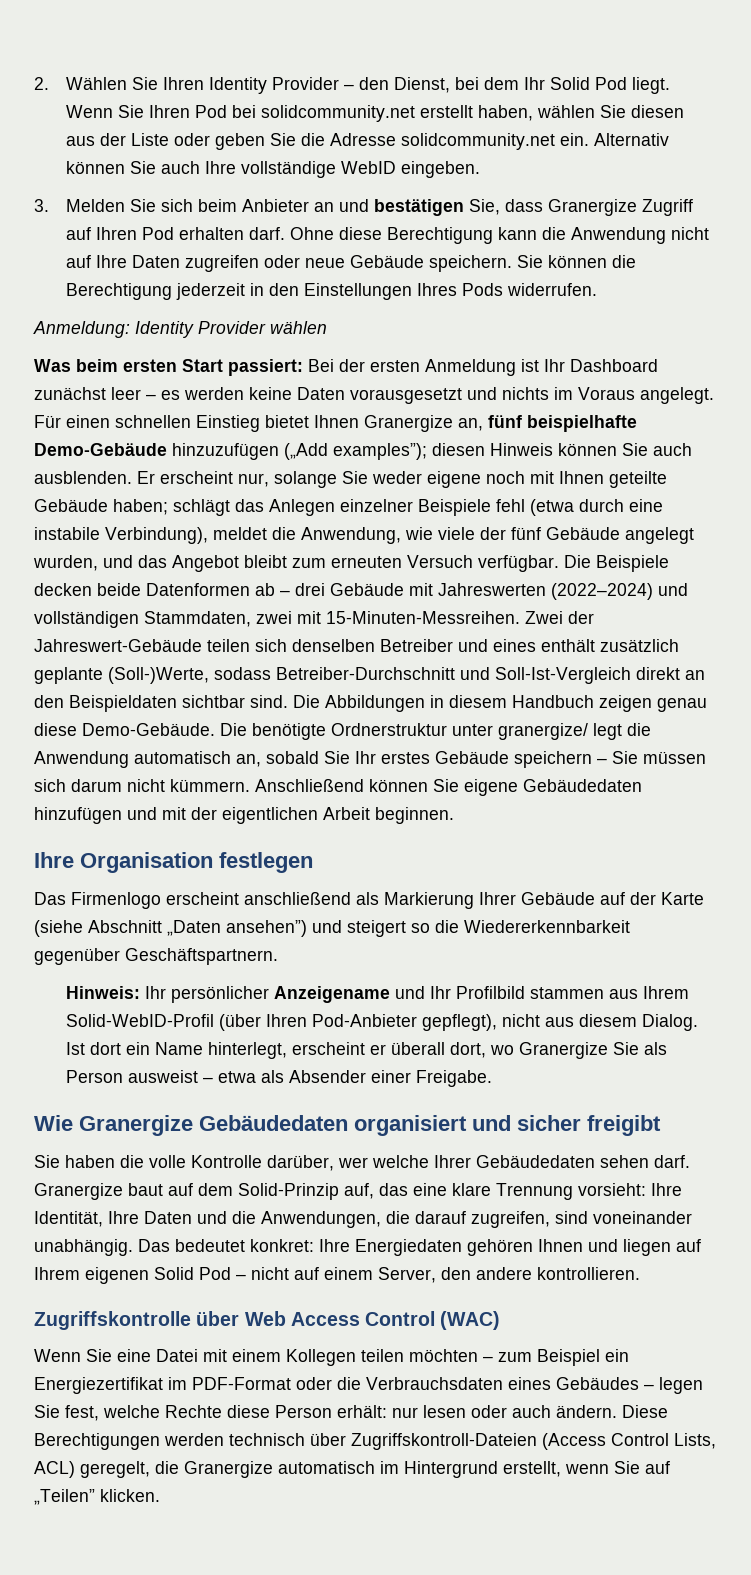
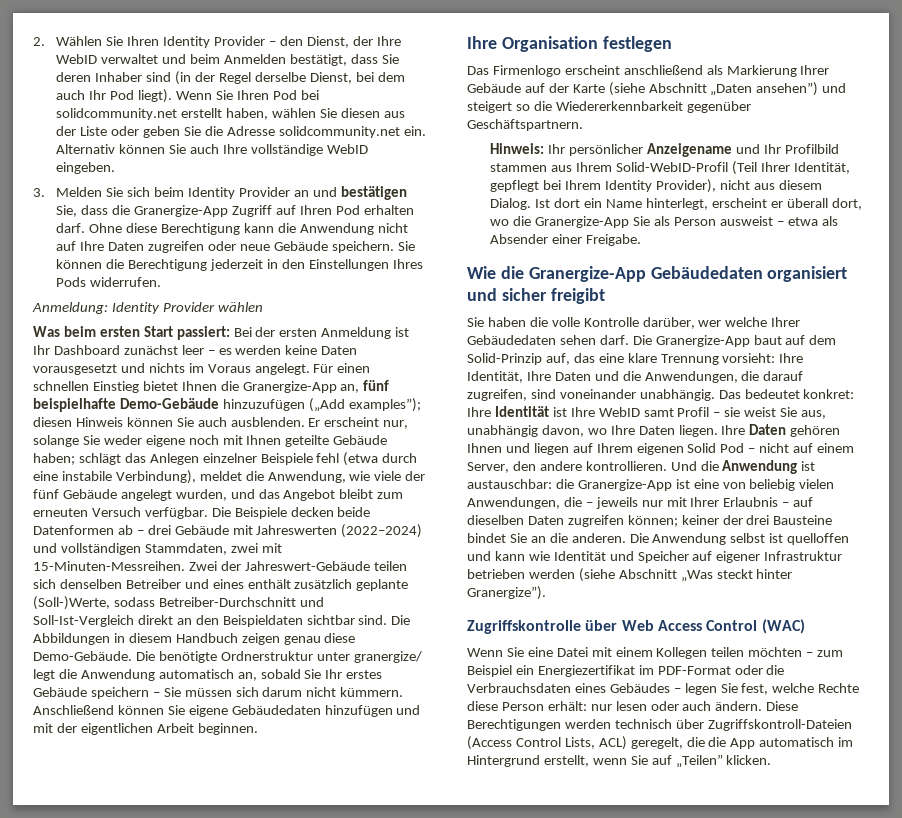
- 2. Wählen Sie Ihren Identity Provider – den Dienst, bei dem Ihr Solid Pod liegt.
+ 2. Wählen Sie Ihren Identity Provider – den Dienst, der Ihre WebID verwaltet und beim Anmelden bestätigt, dass Sie deren Inhaber sind (in der Regel derselbe Dienst, bei dem auch Ihr Pod liegt).
- 3. Melden Sie sich beim Anbieter an und bestätigen Sie, dass Granergize Zugriff auf Ihren Pod erhalten darf.
+ 3. Melden Sie sich beim Identity Provider an und bestätigen Sie, dass die Granergize-App Zugriff auf Ihren Pod erhalten darf.
- Für einen schnellen Einstieg bietet Ihnen Granergize an, fünf beispielhafte Demo-Gebäude hinzuzufügen („Add examples”); diesen Hinweis können Sie auch ausblenden.
+ Für einen schnellen Einstieg bietet Ihnen die Granergize-App an, fünf beispielhafte Demo-Gebäude hinzuzufügen („Add examples”); diesen Hinweis können Sie auch ausblenden.
- Hinweis: Ihr persönlicher Anzeigename und Ihr Profilbild stammen aus Ihrem Solid-WebID-Profil (über Ihren Pod-Anbieter gepflegt), nicht aus diesem Dialog.
+ Hinweis: Ihr persönlicher Anzeigename und Ihr Profilbild stammen aus Ihrem Solid-WebID-Profil (Teil Ihrer Identität, gepflegt bei Ihrem Identity Provider), nicht aus diesem Dialog.
- Ist dort ein Name hinterlegt, erscheint er überall dort, wo Granergize Sie als Person ausweist – etwa als Absender einer Freigabe.
+ Ist dort ein Name hinterlegt, erscheint er überall dort, wo die Granergize-App Sie als Person ausweist – etwa als Absender einer Freigabe.
- Wie Granergize Gebäudedaten organisiert und sicher freigibt
+ Wie die Granergize-App Gebäudedaten organisiert und sicher freigibt
- Granergize baut auf dem Solid-Prinzip auf, das eine klare Trennung vorsieht: Ihre Identität, Ihre Daten und die Anwendungen, die darauf zugreifen, sind voneinander unabhängig.
+ Die Granergize-App baut auf dem Solid-Prinzip auf, das eine klare Trennung vorsieht: Ihre Identität, Ihre Daten und die Anwendungen, die darauf zugreifen, sind voneinander unabhängig.
- Das bedeutet konkret: Ihre Energiedaten gehören Ihnen und liegen auf Ihrem eigenen Solid Pod – nicht auf einem Server, den andere kontrollieren.
+ Das bedeutet konkret: Ihre Identität ist Ihre WebID samt Profil – sie weist Sie aus, unabhängig davon, wo Ihre Daten liegen. Ihre Daten gehören Ihnen und liegen auf Ihrem eigenen Solid Pod – nicht auf einem Server, den andere kontrollieren. Und die Anwendung ist austauschbar: die Granergize-App ist eine von beliebig vielen Anwendungen, die – jeweils nur mit Ihrer Erlaubnis – auf dieselben Daten zugreifen können; keiner der drei Bausteine bindet Sie an die anderen. Die Anwendung selbst ist quelloffen und kann wie Identität und Speicher auf eigener Infrastruktur betrieben werden (siehe Abschnitt „Was steckt hinter Granergize”).
- Diese Berechtigungen werden technisch über Zugriffskontroll-Dateien (Access Control Lists, ACL) geregelt, die Granergize automatisch im Hintergrund erstellt, wenn Sie auf „Teilen” klicken.
+ Diese Berechtigungen werden technisch über Zugriffskontroll-Dateien (Access Control Lists, ACL) geregelt, die die App automatisch im Hintergrund erstellt, wenn Sie auf „Teilen” klicken.

